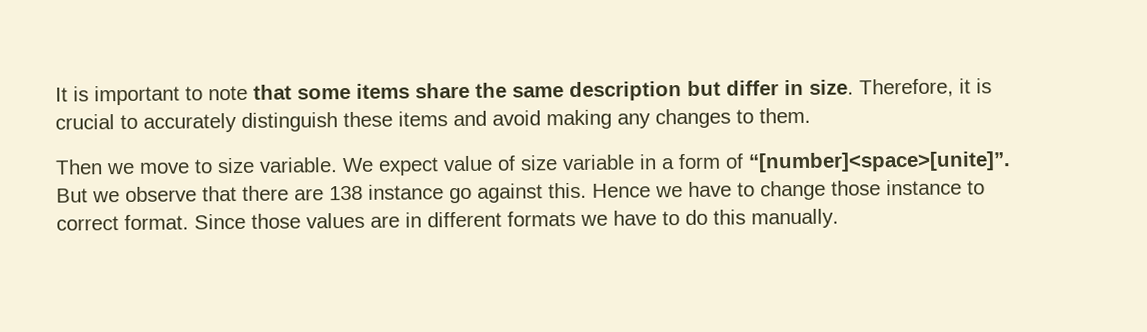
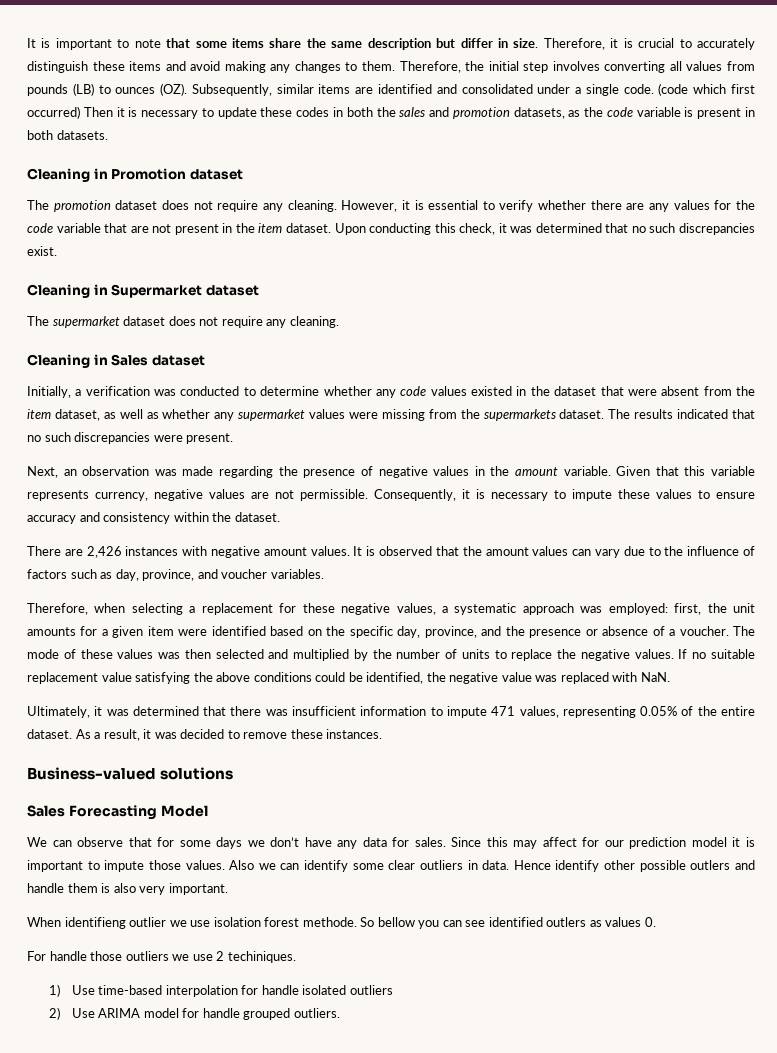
- Therefore, it is crucial to accurately distinguish these items and avoid making any changes to them.
- Then we move to size variable. We expect value of size variable in a form of “[number]<space>[unite]”. But we observe that there are 138 instance go against this. Hence we have to change those instance to correct format. Since those values are in different formats we have to do this manually.
+ Therefore, it is crucial to accurately distinguish these items and avoid making any changes to them. Therefore, the initial step involves converting all values from pounds (LB) to ounces (OZ). Subsequently, similar items are identified and consolidated under a single code. (code which first occurred) Then it is necessary to update these codes in both the sales and promotion datasets, as the code variable is present in both datasets.
+ Cleaning in Promotion dataset
+ The promotion dataset does not require any cleaning. However, it is essential to verify whether there are any values for the code variable that are not present in the item dataset. Upon conducting this check, it was determined that no such discrepancies exist.
+ Cleaning in Supermarket dataset
+ The supermarket dataset does not require any cleaning.
+ Cleaning in Sales dataset
+ Initially, a verification was conducted to determine whether any code values existed in the dataset that were absent from the item dataset, as well as whether any supermarket values were missing from the supermarkets dataset. The results indicated that no such discrepancies were present.
+ Next, an observation was made regarding the presence of negative values in the amount variable. Given that this variable represents currency, negative values are not permissible. Consequently, it is necessary to impute these values to ensure accuracy and consistency within the dataset.
+ There are 2,426 instances with negative amount values. It is observed that the amount values can vary due to the influence of factors such as day, province, and voucher variables.
+ Therefore, when selecting a replacement for these negative values, a systematic approach was employed: first, the unit amounts for a given item were identified based on the specific day, province, and the presence or absence of a voucher. The mode of these values was then selected and multiplied by the number of units to replace the negative values. If no suitable replacement value satisfying the above conditions could be identified, the negative value was replaced with NaN.
+ Ultimately, it was determined that there was insufficient information to impute 471 values, representing 0.05% of the entire dataset. As a result, it was decided to remove these instances.
+ Business-valued solutions
+ Sales Forecasting Model
+ We can observe that for some days we don’t have any data for sales. Since this may affect for our prediction model it is important to impute those values. Also we can identify some clear outliers in data. Hence identify other possible outlers and handle them is also very important.
+ When identifieng outlier we use isolation forest methode. So bellow you can see identified outlers as values 0.
+ For handle those outliers we use 2 techiniques.
+ 1) Use time-based interpolation for handle isolated outliers
+ 2) Use ARIMA model for handle grouped outliers.

